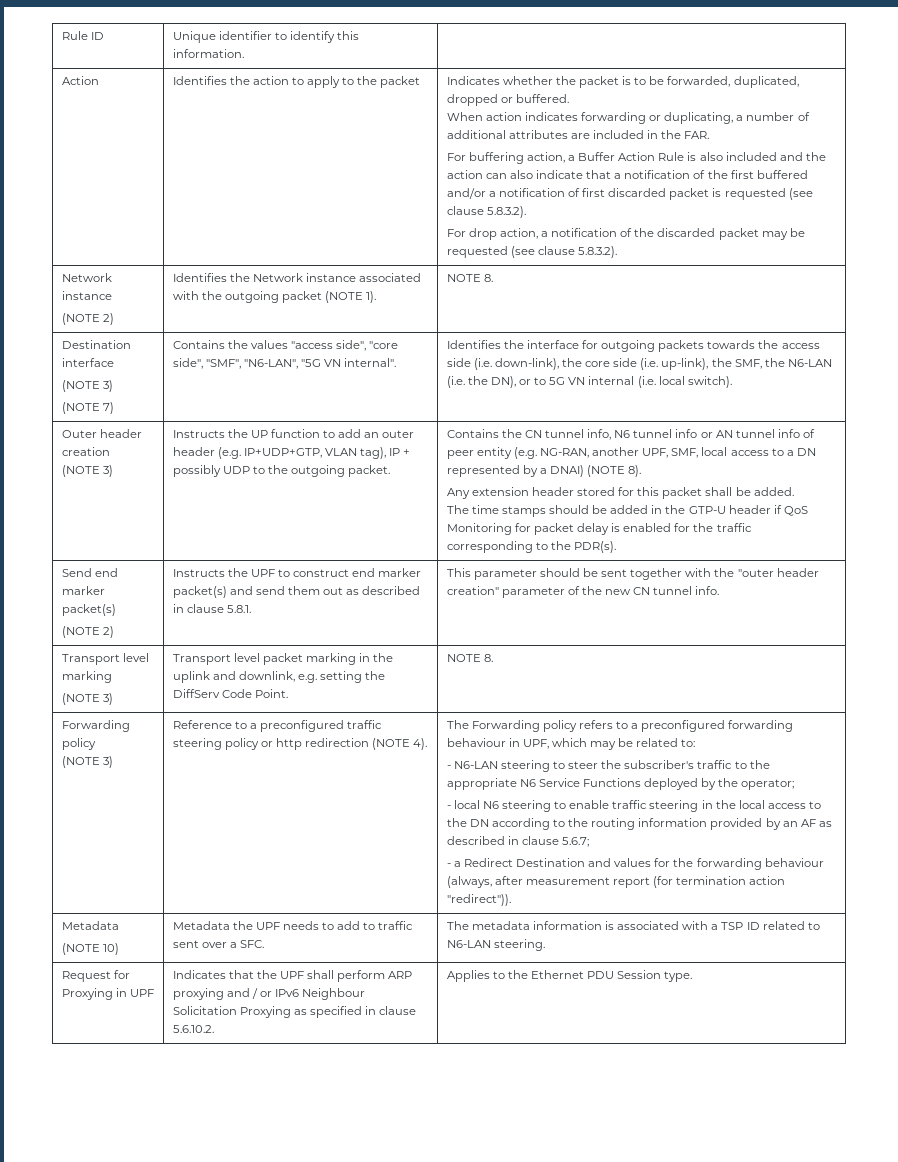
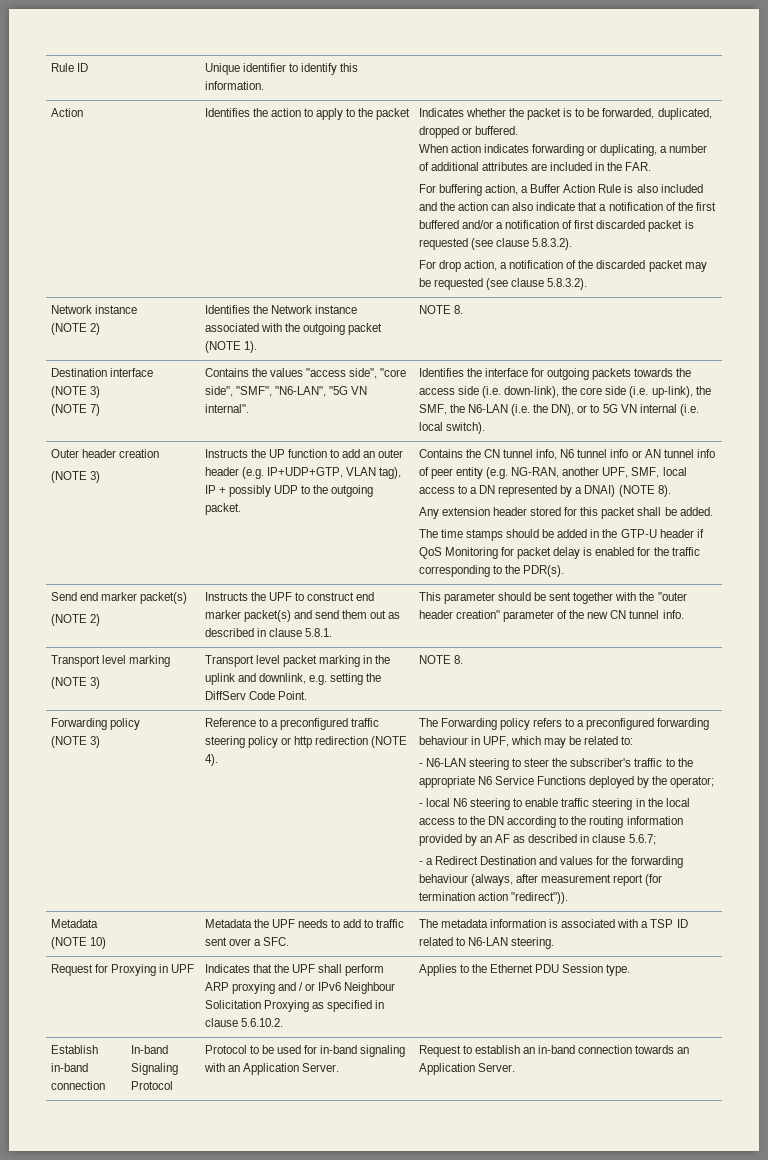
+ Establish in-band connection | In-band Signaling Protocol | Protocol to be used for in-band signaling with an Application Server. | Request to establish an in-band connection towards an Application Server.

